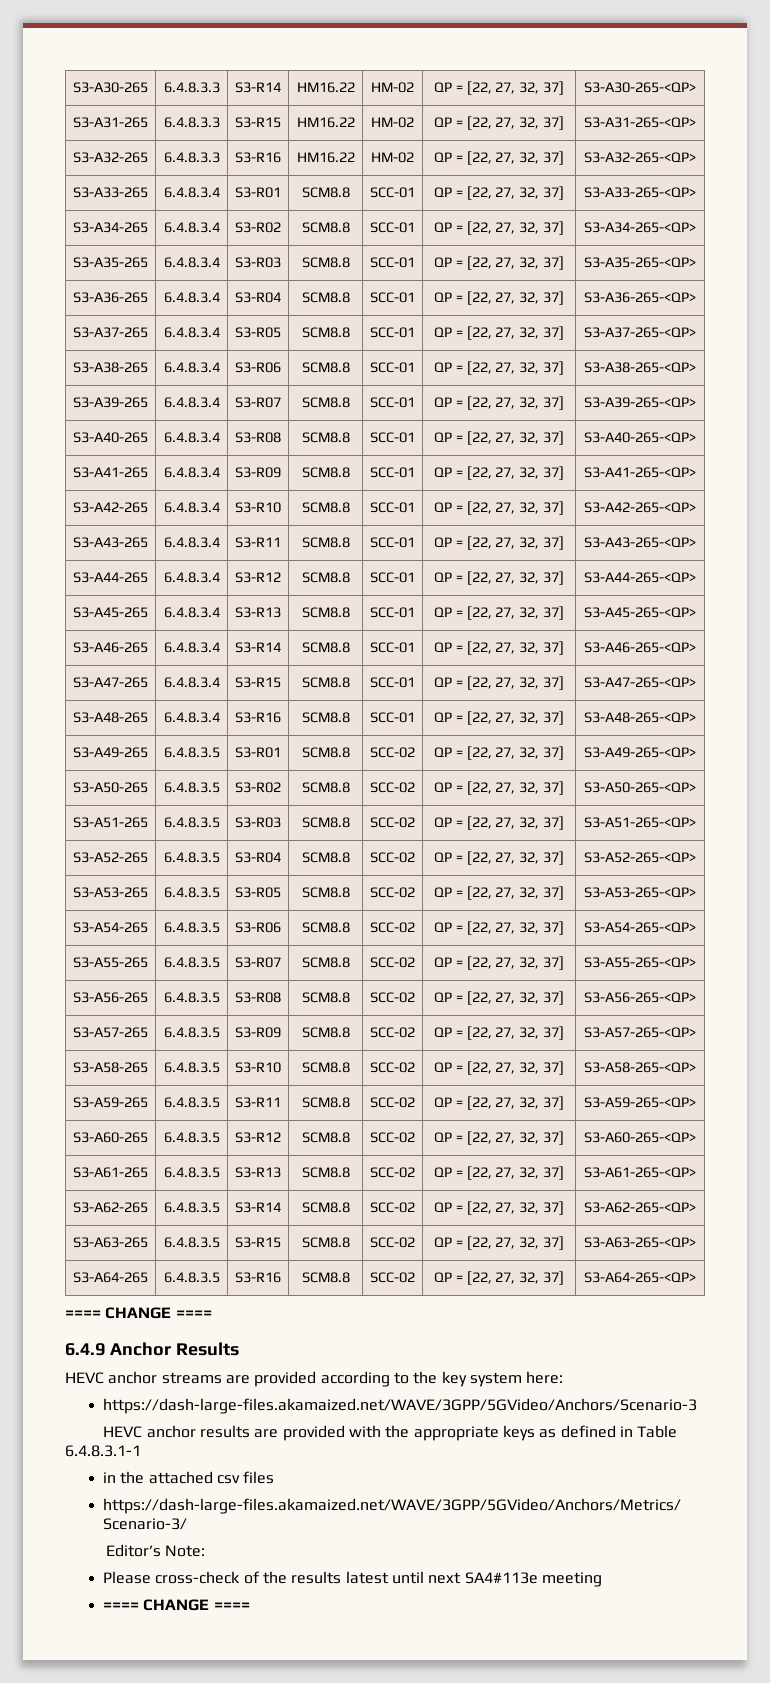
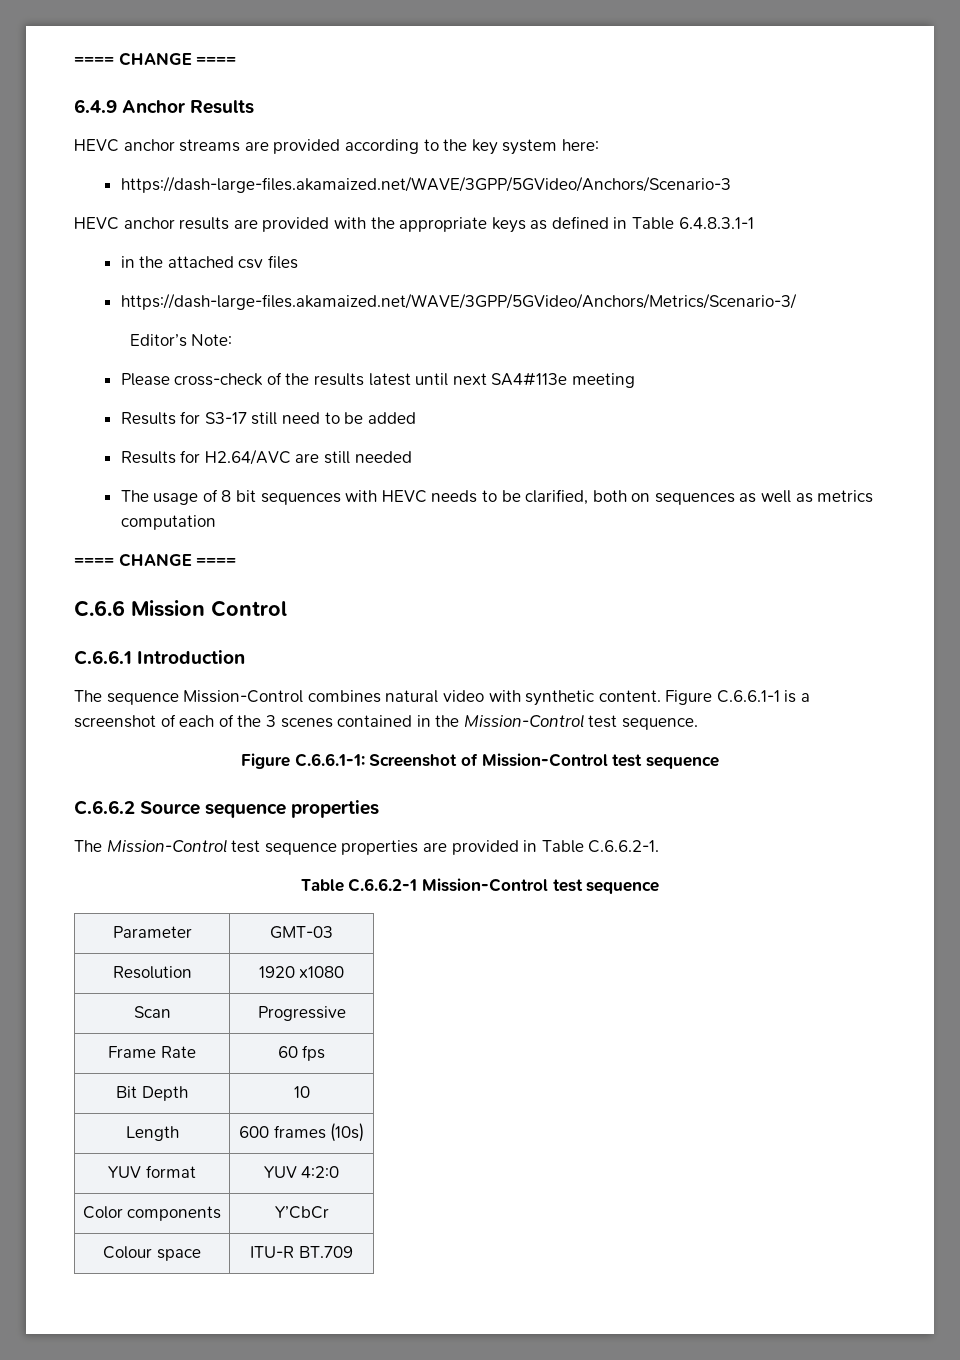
- S3-A30-265 | 6.4.8.3.3 | S3-R14 | HM16.22 | HM-02 | QP = [22, 27, 32, 37] | S3-A30-265-<QP>
- S3-A31-265 | 6.4.8.3.3 | S3-R15 | HM16.22 | HM-02 | QP = [22, 27, 32, 37] | S3-A31-265-<QP>
- S3-A32-265 | 6.4.8.3.3 | S3-R16 | HM16.22 | HM-02 | QP = [22, 27, 32, 37] | S3-A32-265-<QP>
- S3-A33-265 | 6.4.8.3.4 | S3-R01 | SCM8.8 | SCC-01 | QP = [22, 27, 32, 37] | S3-A33-265-<QP>
- S3-A34-265 | 6.4.8.3.4 | S3-R02 | SCM8.8 | SCC-01 | QP = [22, 27, 32, 37] | S3-A34-265-<QP>
- S3-A35-265 | 6.4.8.3.4 | S3-R03 | SCM8.8 | SCC-01 | QP = [22, 27, 32, 37] | S3-A35-265-<QP>
- S3-A36-265 | 6.4.8.3.4 | S3-R04 | SCM8.8 | SCC-01 | QP = [22, 27, 32, 37] | S3-A36-265-<QP>
- S3-A37-265 | 6.4.8.3.4 | S3-R05 | SCM8.8 | SCC-01 | QP = [22, 27, 32, 37] | S3-A37-265-<QP>
- S3-A38-265 | 6.4.8.3.4 | S3-R06 | SCM8.8 | SCC-01 | QP = [22, 27, 32, 37] | S3-A38-265-<QP>
- S3-A39-265 | 6.4.8.3.4 | S3-R07 | SCM8.8 | SCC-01 | QP = [22, 27, 32, 37] | S3-A39-265-<QP>
- S3-A40-265 | 6.4.8.3.4 | S3-R08 | SCM8.8 | SCC-01 | QP = [22, 27, 32, 37] | S3-A40-265-<QP>
- S3-A41-265 | 6.4.8.3.4 | S3-R09 | SCM8.8 | SCC-01 | QP = [22, 27, 32, 37] | S3-A41-265-<QP>
- S3-A42-265 | 6.4.8.3.4 | S3-R10 | SCM8.8 | SCC-01 | QP = [22, 27, 32, 37] | S3-A42-265-<QP>
- S3-A43-265 | 6.4.8.3.4 | S3-R11 | SCM8.8 | SCC-01 | QP = [22, 27, 32, 37] | S3-A43-265-<QP>
- S3-A44-265 | 6.4.8.3.4 | S3-R12 | SCM8.8 | SCC-01 | QP = [22, 27, 32, 37] | S3-A44-265-<QP>
- S3-A45-265 | 6.4.8.3.4 | S3-R13 | SCM8.8 | SCC-01 | QP = [22, 27, 32, 37] | S3-A45-265-<QP>
- S3-A46-265 | 6.4.8.3.4 | S3-R14 | SCM8.8 | SCC-01 | QP = [22, 27, 32, 37] | S3-A46-265-<QP>
- S3-A47-265 | 6.4.8.3.4 | S3-R15 | SCM8.8 | SCC-01 | QP = [22, 27, 32, 37] | S3-A47-265-<QP>
- S3-A48-265 | 6.4.8.3.4 | S3-R16 | SCM8.8 | SCC-01 | QP = [22, 27, 32, 37] | S3-A48-265-<QP>
- S3-A49-265 | 6.4.8.3.5 | S3-R01 | SCM8.8 | SCC-02 | QP = [22, 27, 32, 37] | S3-A49-265-<QP>
- S3-A50-265 | 6.4.8.3.5 | S3-R02 | SCM8.8 | SCC-02 | QP = [22, 27, 32, 37] | S3-A50-265-<QP>
- S3-A51-265 | 6.4.8.3.5 | S3-R03 | SCM8.8 | SCC-02 | QP = [22, 27, 32, 37] | S3-A51-265-<QP>
- S3-A52-265 | 6.4.8.3.5 | S3-R04 | SCM8.8 | SCC-02 | QP = [22, 27, 32, 37] | S3-A52-265-<QP>
- S3-A53-265 | 6.4.8.3.5 | S3-R05 | SCM8.8 | SCC-02 | QP = [22, 27, 32, 37] | S3-A53-265-<QP>
- S3-A54-265 | 6.4.8.3.5 | S3-R06 | SCM8.8 | SCC-02 | QP = [22, 27, 32, 37] | S3-A54-265-<QP>
- S3-A55-265 | 6.4.8.3.5 | S3-R07 | SCM8.8 | SCC-02 | QP = [22, 27, 32, 37] | S3-A55-265-<QP>
- S3-A56-265 | 6.4.8.3.5 | S3-R08 | SCM8.8 | SCC-02 | QP = [22, 27, 32, 37] | S3-A56-265-<QP>
- S3-A57-265 | 6.4.8.3.5 | S3-R09 | SCM8.8 | SCC-02 | QP = [22, 27, 32, 37] | S3-A57-265-<QP>
- S3-A58-265 | 6.4.8.3.5 | S3-R10 | SCM8.8 | SCC-02 | QP = [22, 27, 32, 37] | S3-A58-265-<QP>
- S3-A59-265 | 6.4.8.3.5 | S3-R11 | SCM8.8 | SCC-02 | QP = [22, 27, 32, 37] | S3-A59-265-<QP>
- S3-A60-265 | 6.4.8.3.5 | S3-R12 | SCM8.8 | SCC-02 | QP = [22, 27, 32, 37] | S3-A60-265-<QP>
- S3-A61-265 | 6.4.8.3.5 | S3-R13 | SCM8.8 | SCC-02 | QP = [22, 27, 32, 37] | S3-A61-265-<QP>
- S3-A62-265 | 6.4.8.3.5 | S3-R14 | SCM8.8 | SCC-02 | QP = [22, 27, 32, 37] | S3-A62-265-<QP>
- S3-A63-265 | 6.4.8.3.5 | S3-R15 | SCM8.8 | SCC-02 | QP = [22, 27, 32, 37] | S3-A63-265-<QP>
- S3-A64-265 | 6.4.8.3.5 | S3-R16 | SCM8.8 | SCC-02 | QP = [22, 27, 32, 37] | S3-A64-265-<QP>
  Please cross-check of the results latest until next SA4#113e meeting
+ Results for S3-17 still need to be added
+ Results for H2.64/AVC are still needed
+ The usage of 8 bit sequences with HEVC needs to be clarified, both on sequences as well as metrics computation
  ==== CHANGE ====
+ C.6.6 Mission Control
+ C.6.6.1 Introduction
+ The sequence Mission-Control combines natural video with synthetic content. Figure C.6.6.1-1 is a screenshot of each of the 3 scenes contained in the Mission-Control test sequence.
+ Figure C.6.6.1-1: Screenshot of Mission-Control test sequence
+ C.6.6.2 Source sequence properties
+ The Mission-Control test sequence properties are provided in Table C.6.6.2-1.
+ Table C.6.6.2-1 Mission-Control test sequence
+ Parameter | GMT-03
+ Resolution | 1920 x1080
+ Scan | Progressive
+ Frame Rate | 60 fps
+ Bit Depth | 10
+ Length | 600 frames (10s)
+ YUV format | YUV 4:2:0
+ Color components | Y’CbCr
+ Colour space | ITU-R BT.709

